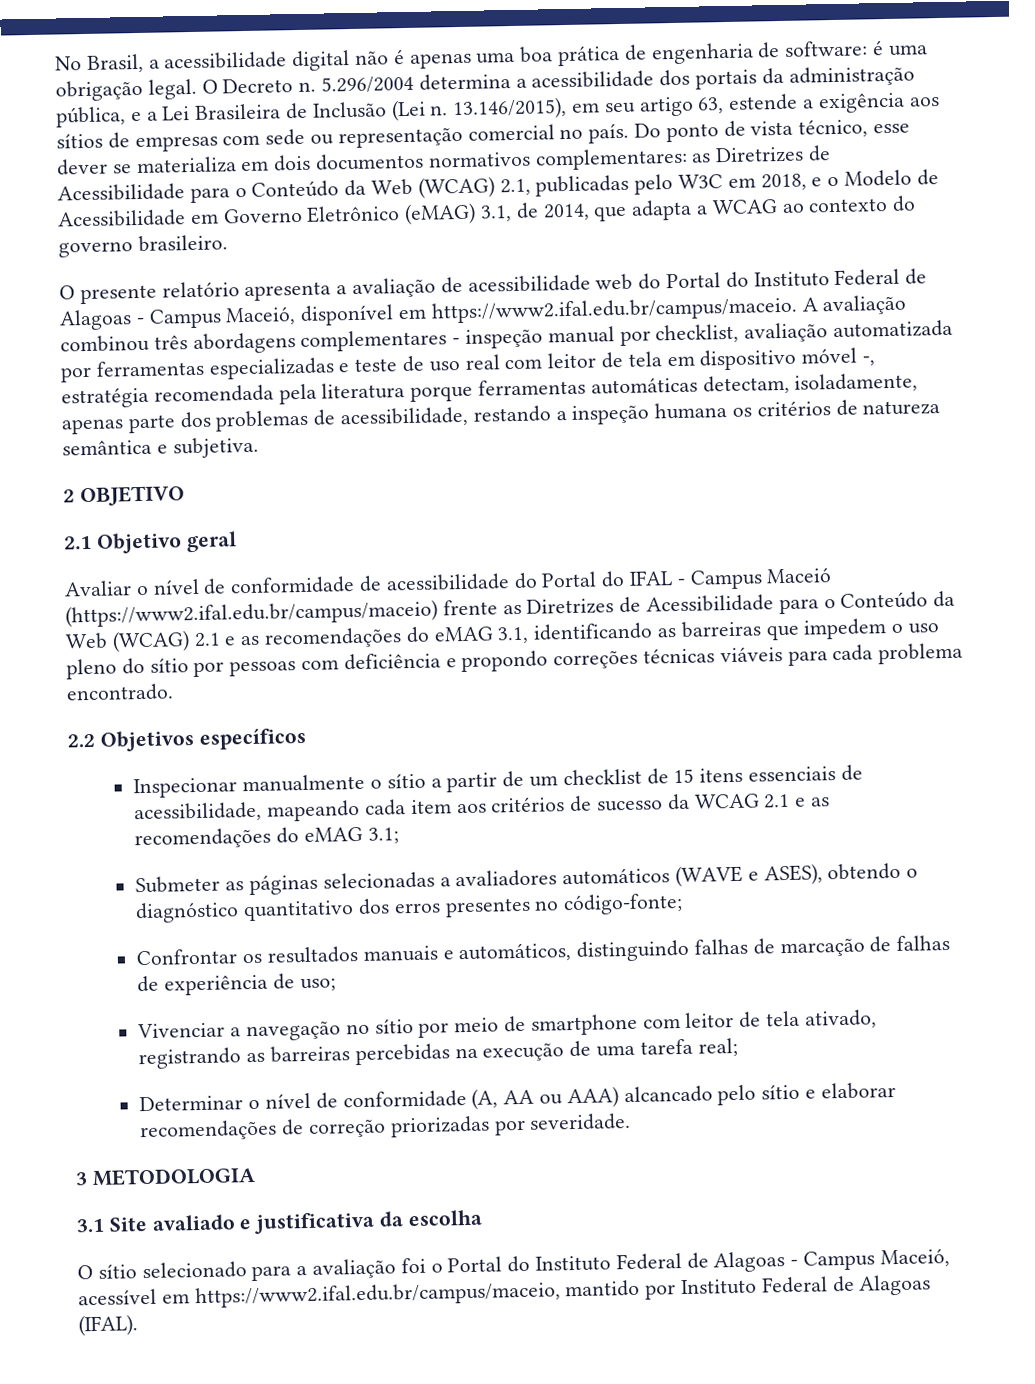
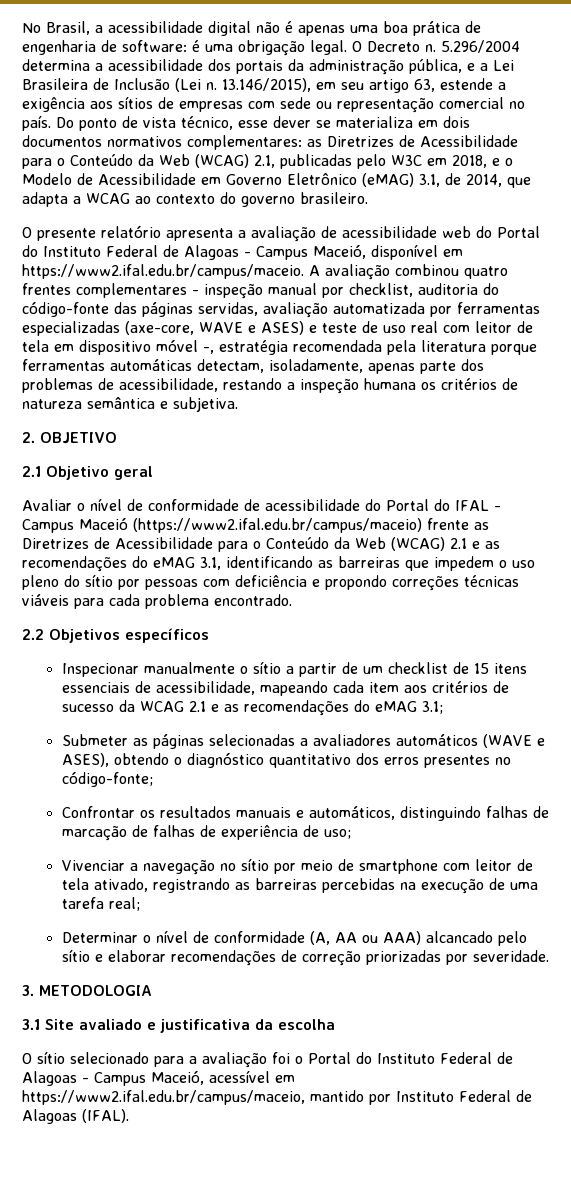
- O presente relatório apresenta a avaliação de acessibilidade web do Portal do Instituto Federal de Alagoas - Campus Maceió, disponível em https://www2.ifal.edu.br/campus/maceio. A avaliação combinou três abordagens complementares - inspeção manual por checklist, avaliação automatizada por ferramentas especializadas e teste de uso real com leitor de tela em dispositivo móvel -, estratégia recomendada pela literatura porque ferramentas automáticas detectam, isoladamente, apenas parte dos problemas de acessibilidade, restando a inspeção humana os critérios de natureza semântica e subjetiva.
+ O presente relatório apresenta a avaliação de acessibilidade web do Portal do Instituto Federal de Alagoas - Campus Maceió, disponível em https://www2.ifal.edu.br/campus/maceio. A avaliação combinou quatro frentes complementares - inspeção manual por checklist, auditoria do código-fonte das páginas servidas, avaliação automatizada por ferramentas especializadas (axe-core, WAVE e ASES) e teste de uso real com leitor de tela em dispositivo móvel -, estratégia recomendada pela literatura porque ferramentas automáticas detectam, isoladamente, apenas parte dos problemas de acessibilidade, restando a inspeção humana os critérios de natureza semântica e subjetiva.
- 2 OBJETIVO
+ 2. OBJETIVO
- 3 METODOLOGIA
+ 3. METODOLOGIA

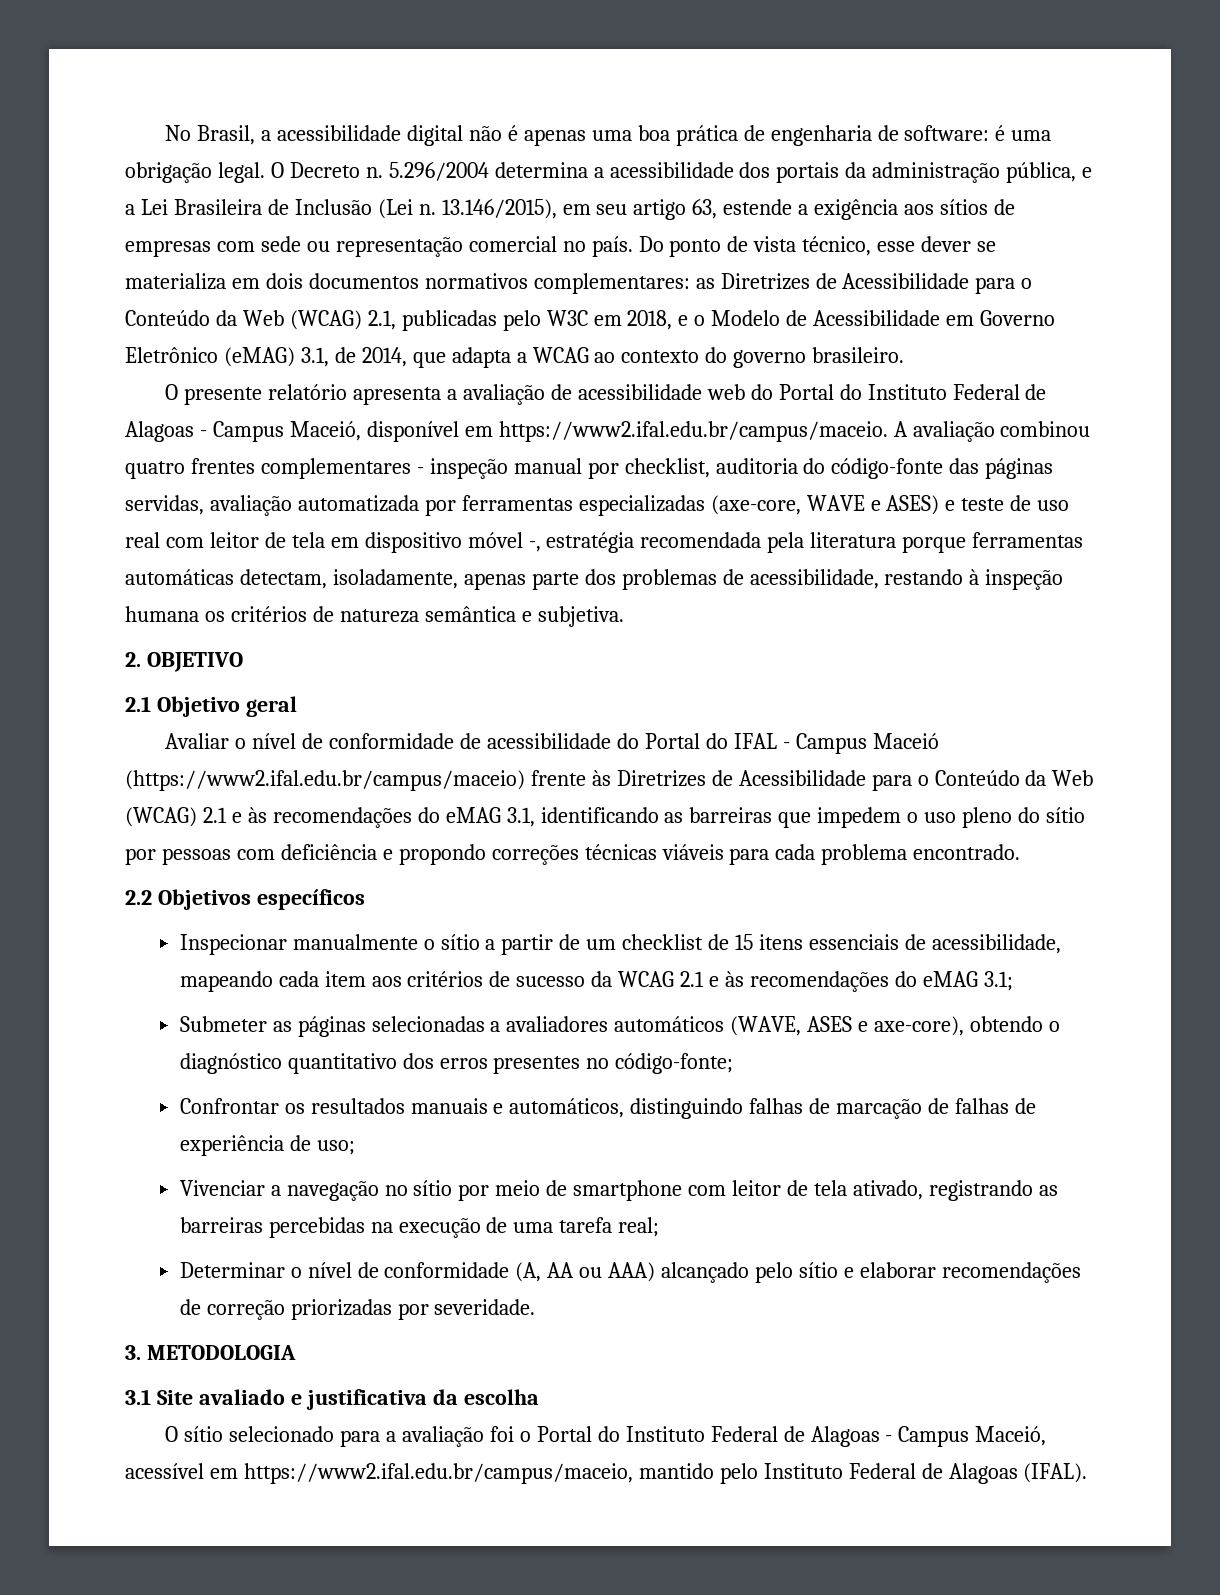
- O presente relatório apresenta a avaliação de acessibilidade web do Portal do Instituto Federal de Alagoas - Campus Maceió, disponível em https://www2.ifal.edu.br/campus/maceio. A avaliação combinou quatro frentes complementares - inspeção manual por checklist, auditoria do código-fonte das páginas servidas, avaliação automatizada por ferramentas especializadas (axe-core, WAVE e ASES) e teste de uso real com leitor de tela em dispositivo móvel -, estratégia recomendada pela literatura porque ferramentas automáticas detectam, isoladamente, apenas parte dos problemas de acessibilidade, restando a inspeção humana os critérios de natureza semântica e subjetiva.
+ O presente relatório apresenta a avaliação de acessibilidade web do Portal do Instituto Federal de Alagoas - Campus Maceió, disponível em https://www2.ifal.edu.br/campus/maceio. A avaliação combinou quatro frentes complementares - inspeção manual por checklist, auditoria do código-fonte das páginas servidas, avaliação automatizada por ferramentas especializadas (axe-core, WAVE e ASES) e teste de uso real com leitor de tela em dispositivo móvel -, estratégia recomendada pela literatura porque ferramentas automáticas detectam, isoladamente, apenas parte dos problemas de acessibilidade, restando à inspeção humana os critérios de natureza semântica e subjetiva.
- Avaliar o nível de conformidade de acessibilidade do Portal do IFAL - Campus Maceió (https://www2.ifal.edu.br/campus/maceio) frente as Diretrizes de Acessibilidade para o Conteúdo da Web (WCAG) 2.1 e as recomendações do eMAG 3.1, identificando as barreiras que impedem o uso pleno do sítio por pessoas com deficiência e propondo correções técnicas viáveis para cada problema encontrado.
+ Avaliar o nível de conformidade de acessibilidade do Portal do IFAL - Campus Maceió (https://www2.ifal.edu.br/campus/maceio) frente às Diretrizes de Acessibilidade para o Conteúdo da Web (WCAG) 2.1 e às recomendações do eMAG 3.1, identificando as barreiras que impedem o uso pleno do sítio por pessoas com deficiência e propondo correções técnicas viáveis para cada problema encontrado.
- Inspecionar manualmente o sítio a partir de um checklist de 15 itens essenciais de acessibilidade, mapeando cada item aos critérios de sucesso da WCAG 2.1 e as recomendações do eMAG 3.1;
+ Inspecionar manualmente o sítio a partir de um checklist de 15 itens essenciais de acessibilidade, mapeando cada item aos critérios de sucesso da WCAG 2.1 e às recomendações do eMAG 3.1;
- Submeter as páginas selecionadas a avaliadores automáticos (WAVE e ASES), obtendo o diagnóstico quantitativo dos erros presentes no código-fonte;
+ Submeter as páginas selecionadas a avaliadores automáticos (WAVE, ASES e axe-core), obtendo o diagnóstico quantitativo dos erros presentes no código-fonte;
- Determinar o nível de conformidade (A, AA ou AAA) alcancado pelo sítio e elaborar recomendações de correção priorizadas por severidade.
+ Determinar o nível de conformidade (A, AA ou AAA) alcançado pelo sítio e elaborar recomendações de correção priorizadas por severidade.
- O sítio selecionado para a avaliação foi o Portal do Instituto Federal de Alagoas - Campus Maceió, acessível em https://www2.ifal.edu.br/campus/maceio, mantido por Instituto Federal de Alagoas (IFAL).
+ O sítio selecionado para a avaliação foi o Portal do Instituto Federal de Alagoas - Campus Maceió, acessível em https://www2.ifal.edu.br/campus/maceio, mantido pelo Instituto Federal de Alagoas (IFAL).

